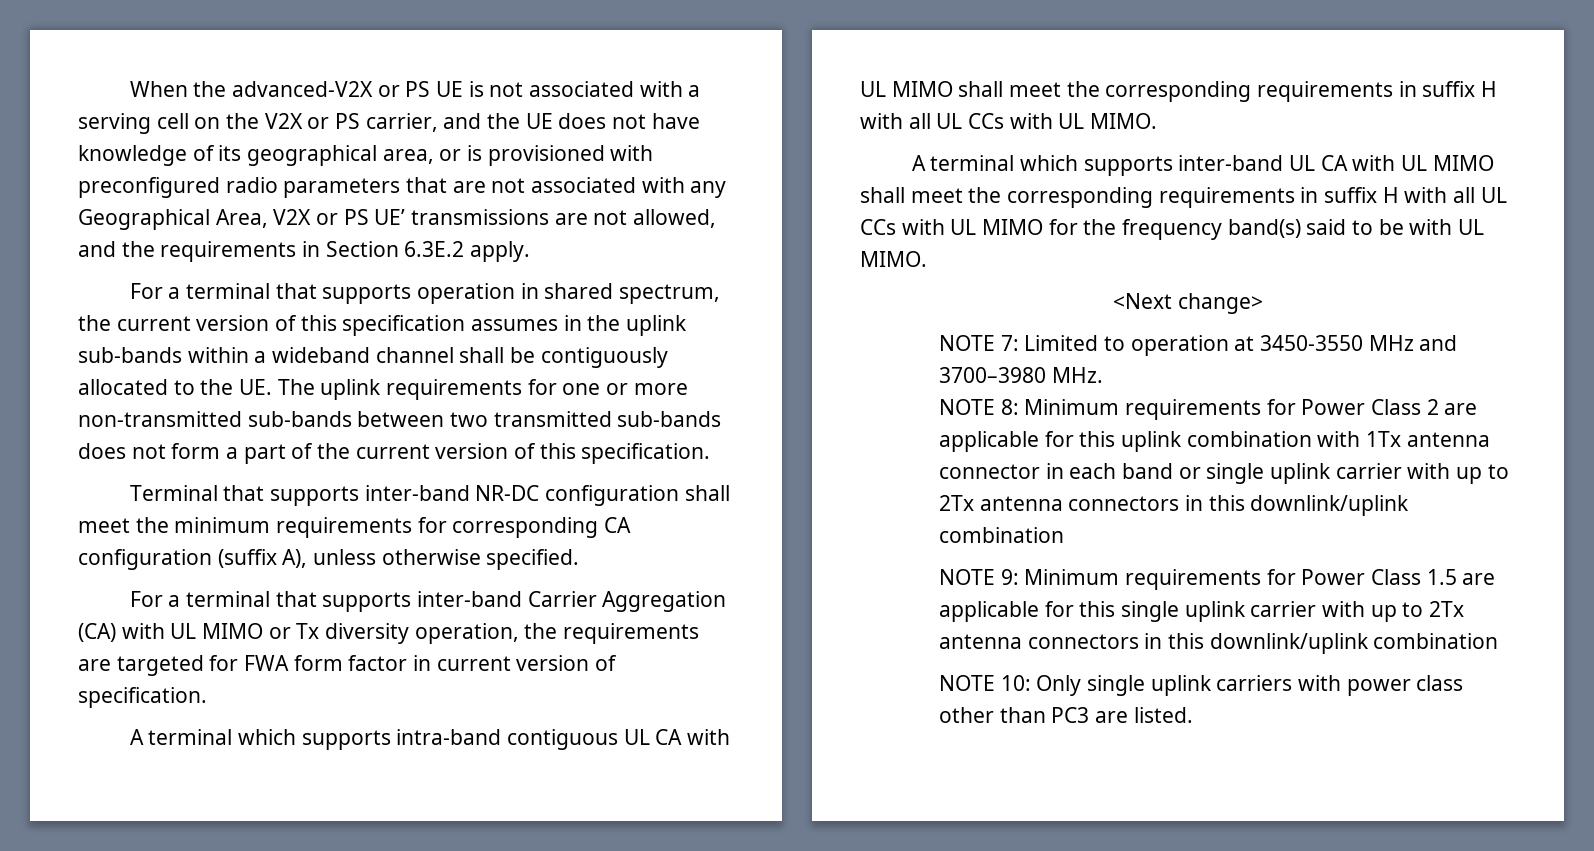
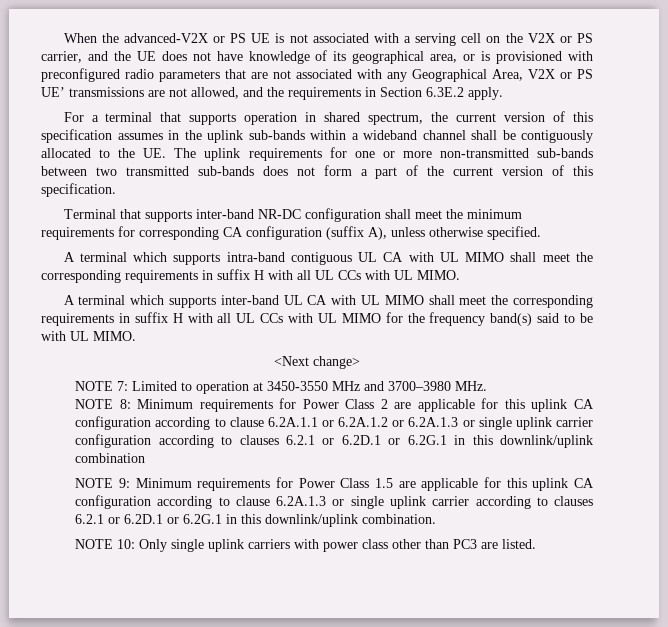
- For a terminal that supports inter-band Carrier Aggregation (CA) with UL MIMO or Tx diversity operation, the requirements are targeted for FWA form factor in current version of specification.
- NOTE 8: Minimum requirements for Power Class 2 are applicable for this uplink combination with 1Tx antenna connector in each band or single uplink carrier with up to 2Tx antenna connectors in this downlink/uplink combination
+ NOTE 8: Minimum requirements for Power Class 2 are applicable for this uplink CA configuration according to clause 6.2A.1.1 or 6.2A.1.2 or 6.2A.1.3 or single uplink carrier configuration according to clauses 6.2.1 or 6.2D.1 or 6.2G.1 in this downlink/uplink combination
- NOTE 9: Minimum requirements for Power Class 1.5 are applicable for this single uplink carrier with up to 2Tx antenna connectors in this downlink/uplink combination
+ NOTE 9: Minimum requirements for Power Class 1.5 are applicable for this uplink CA configuration according to clause 6.2A.1.3 or single uplink carrier according to clauses 6.2.1 or 6.2D.1 or 6.2G.1 in this downlink/uplink combination.

